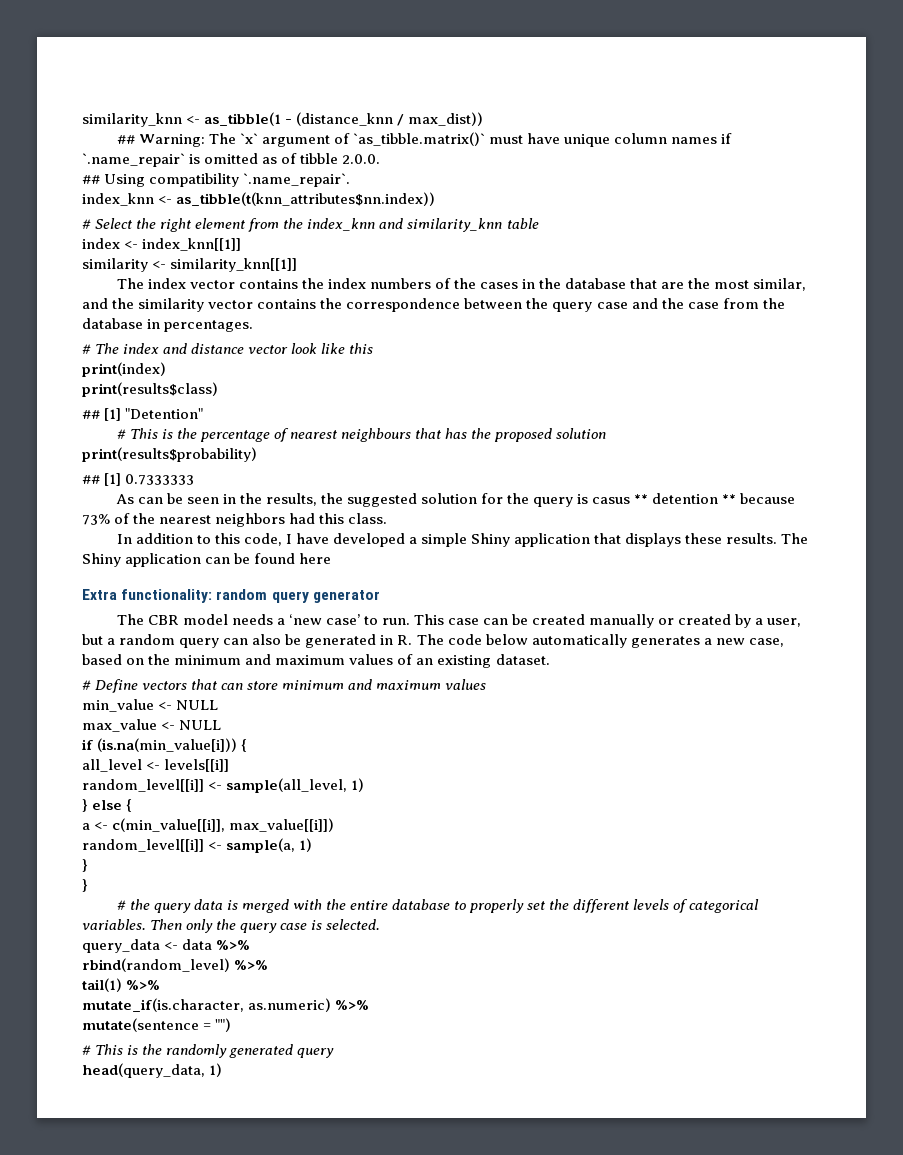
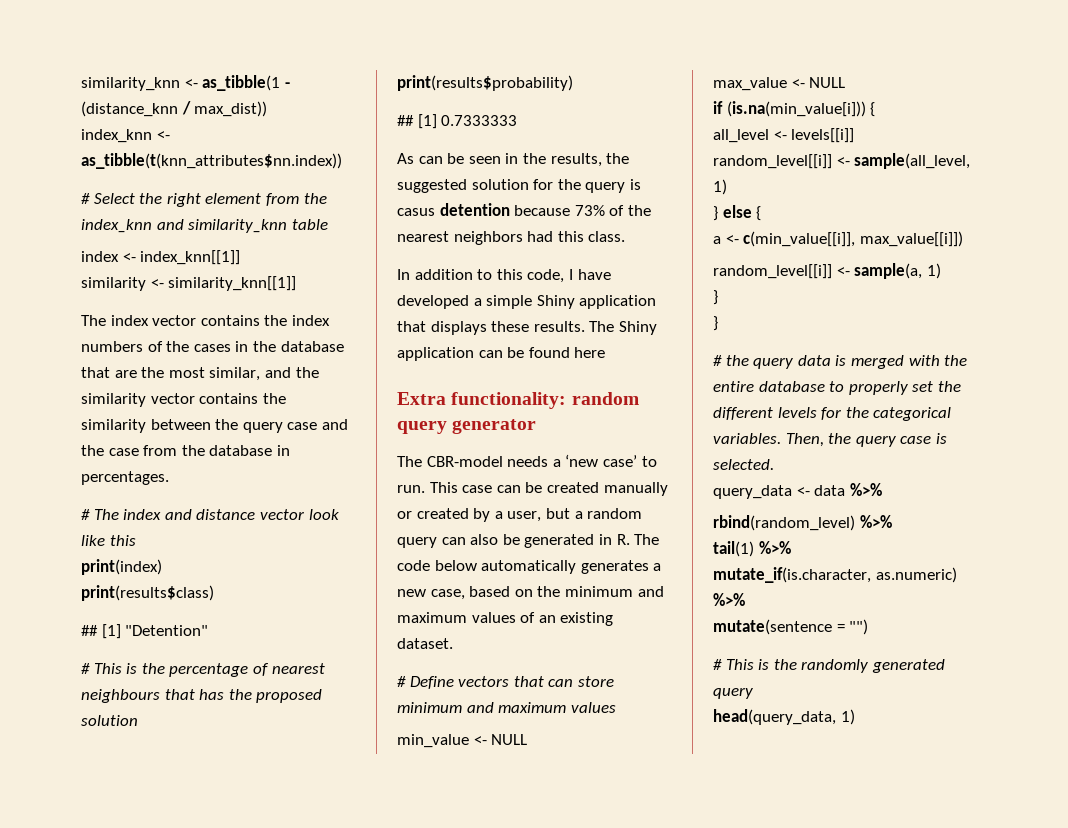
- ## Warning: The `x` argument of `as_tibble.matrix()` must have unique column names if `.name_repair` is omitted as of tibble 2.0.0.
- ## Using compatibility `.name_repair`.
- The index vector contains the index numbers of the cases in the database that are the most similar, and the similarity vector contains the correspondence between the query case and the case from the database in percentages.
+ The index vector contains the index numbers of the cases in the database that are the most similar, and the similarity vector contains the similarity between the query case and the case from the database in percentages.
- As can be seen in the results, the suggested solution for the query is casus ** detention ** because 73% of the nearest neighbors had this class.
+ As can be seen in the results, the suggested solution for the query is casus detention because 73% of the nearest neighbors had this class.
- The CBR model needs a ‘new case’ to run.
+ The CBR-model needs a ‘new case’ to run.
- # the query data is merged with the entire database to properly set the different levels of categorical variables. Then only the query case is selected.
+ # the query data is merged with the entire database to properly set the different levels for the categorical variables. Then, the query case is selected.

